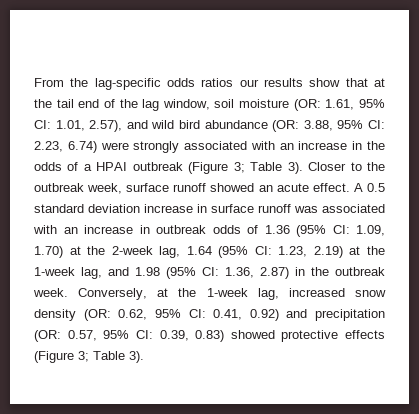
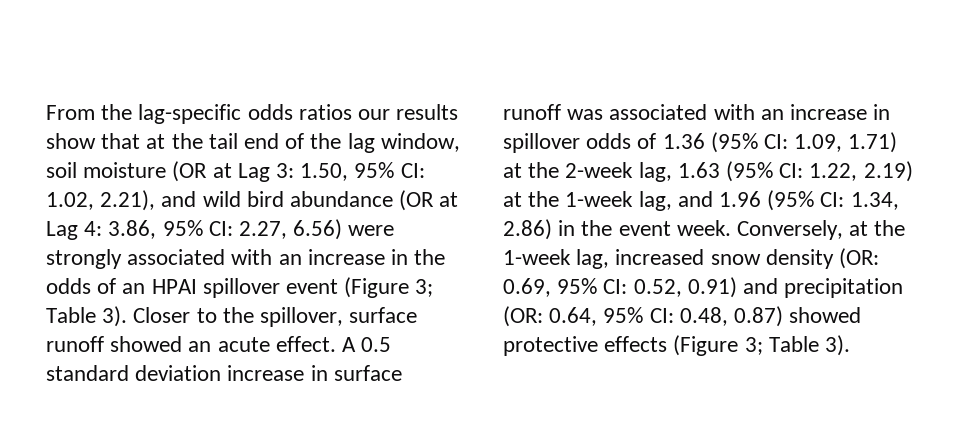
- From the lag-specific odds ratios our results show that at the tail end of the lag window, soil moisture (OR: 1.61, 95% CI: 1.01, 2.57), and wild bird abundance (OR: 3.88, 95% CI: 2.23, 6.74) were strongly associated with an increase in the odds of a HPAI outbreak (Figure 3; Table 3).
+ From the lag-specific odds ratios our results show that at the tail end of the lag window, soil moisture (OR at Lag 3: 1.50, 95% CI: 1.02, 2.21), and wild bird abundance (OR at Lag 4: 3.86, 95% CI: 2.27, 6.56) were strongly associated with an increase in the odds of an HPAI spillover event (Figure 3; Table 3).
- Closer to the outbreak week, surface runoff showed an acute effect.
+ Closer to the spillover, surface runoff showed an acute effect.
- A 0.5 standard deviation increase in surface runoff was associated with an increase in outbreak odds of 1.36 (95% CI: 1.09, 1.70) at the 2-week lag, 1.64 (95% CI: 1.23, 2.19) at the 1-week lag, and 1.98 (95% CI: 1.36, 2.87) in the outbreak week.
+ A 0.5 standard deviation increase in surface runoff was associated with an increase in spillover odds of 1.36 (95% CI: 1.09, 1.71) at the 2-week lag, 1.63 (95% CI: 1.22, 2.19) at the 1-week lag, and 1.96 (95% CI: 1.34, 2.86) in the event week.
- Conversely, at the 1-week lag, increased snow density (OR: 0.62, 95% CI: 0.41, 0.92) and precipitation (OR: 0.57, 95% CI: 0.39, 0.83) showed protective effects (Figure 3; Table 3).
+ Conversely, at the 1-week lag, increased snow density (OR: 0.69, 95% CI: 0.52, 0.91) and precipitation (OR: 0.64, 95% CI: 0.48, 0.87) showed protective effects (Figure 3; Table 3).

